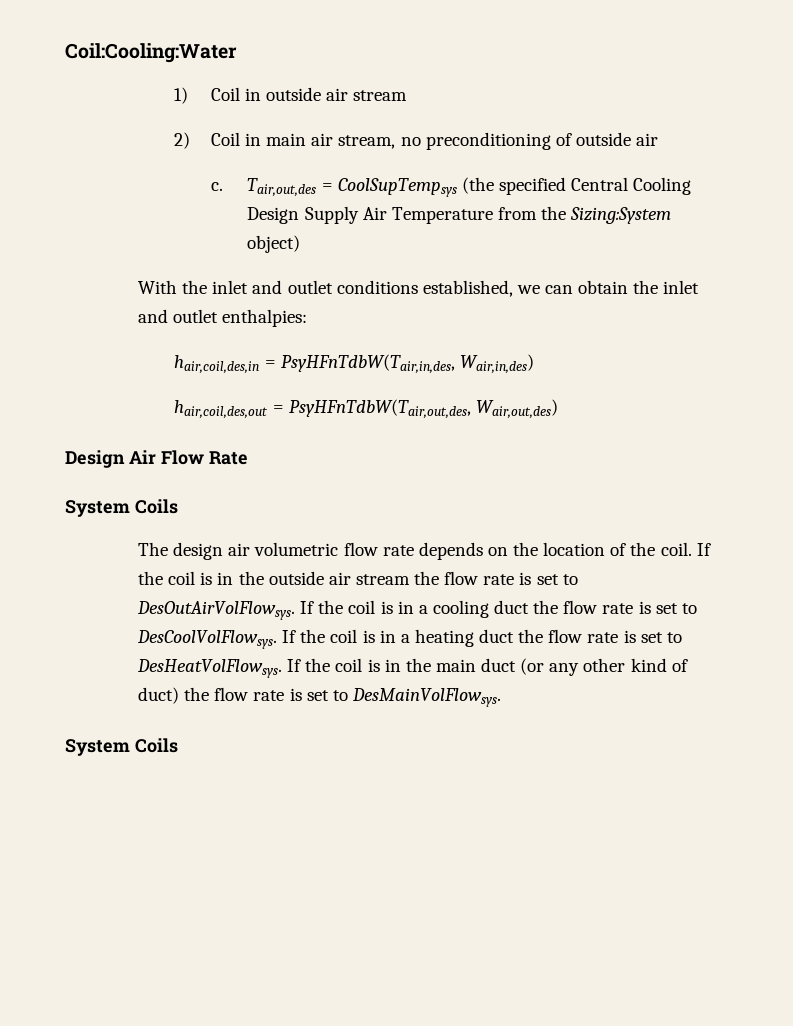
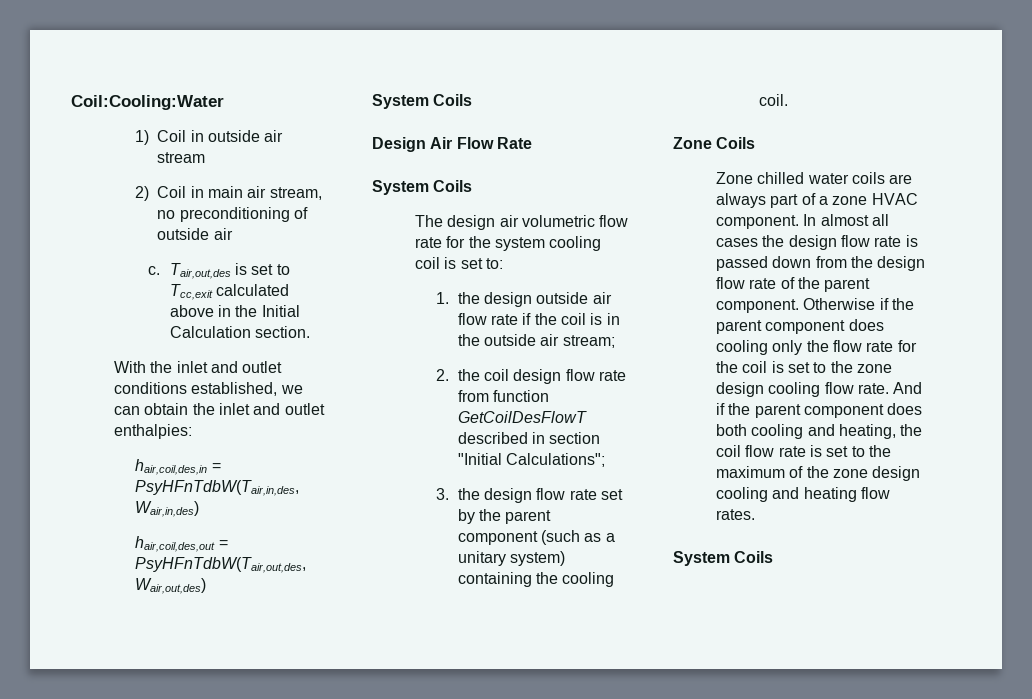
- Tair,out,des = CoolSupTempsys (the specified Central Cooling Design Supply Air Temperature from the Sizing:System object)
+ Tair,out,des is set to Tcc,exit calculated above in the Initial Calculation section.
  hair,coil,des,out = PsyHFnTdbW(Tair,out,des, Wair,out,des)
+ System Coils
- The design air volumetric flow rate depends on the location of the coil. If the coil is in the outside air stream the flow rate is set to DesOutAirVolFlowsys. If the coil is in a cooling duct the flow rate is set to DesCoolVolFlowsys. If the coil is in a heating duct the flow rate is set to DesHeatVolFlowsys. If the coil is in the main duct (or any other kind of duct) the flow rate is set to DesMainVolFlowsys.
+ The design air volumetric flow rate for the system cooling coil is set to:
+ 1. the design outside air flow rate if the coil is in the outside air stream;
+ 2. the coil design flow rate from function GetCoilDesFlowT described in section "Initial Calculations";
+ 3. the design flow rate set by the parent component (such as a unitary system) containing the cooling coil.
+ Zone Coils
+ Zone chilled water coils are always part of a zone HVAC component. In almost all cases the design flow rate is passed down from the design flow rate of the parent component. Otherwise if the parent component does cooling only the flow rate for the coil is set to the zone design cooling flow rate. And if the parent component does both cooling and heating, the coil flow rate is set to the maximum of the zone design cooling and heating flow rates.

